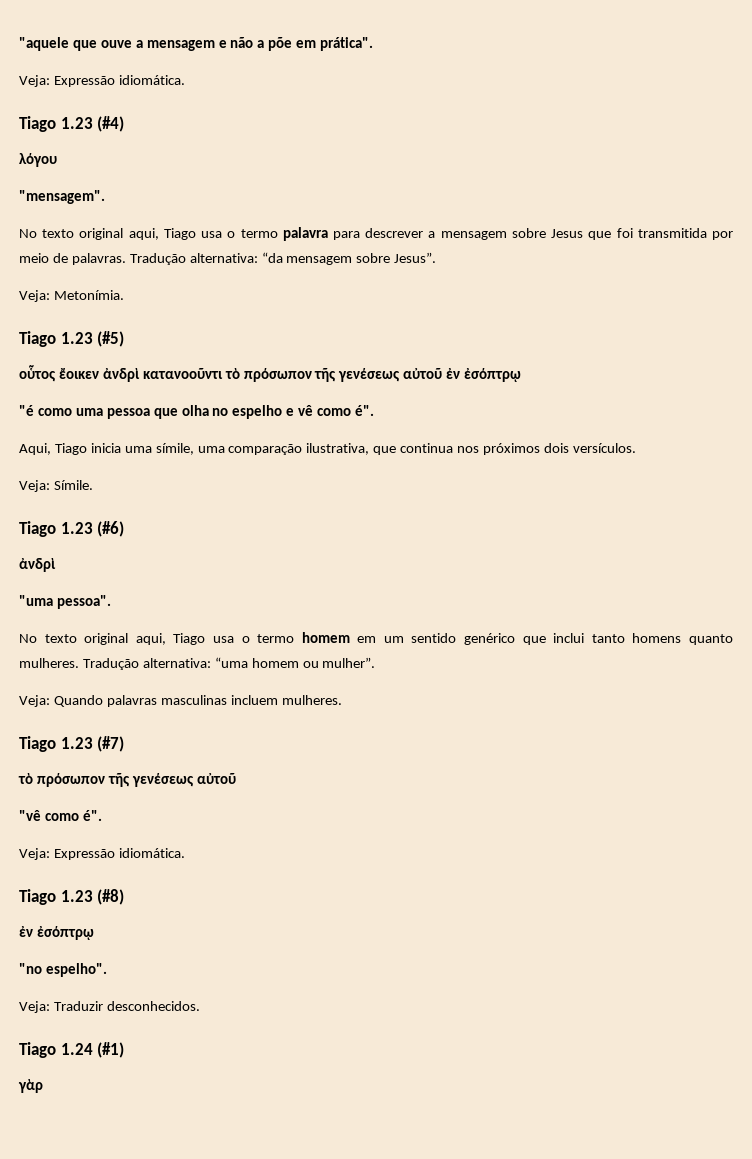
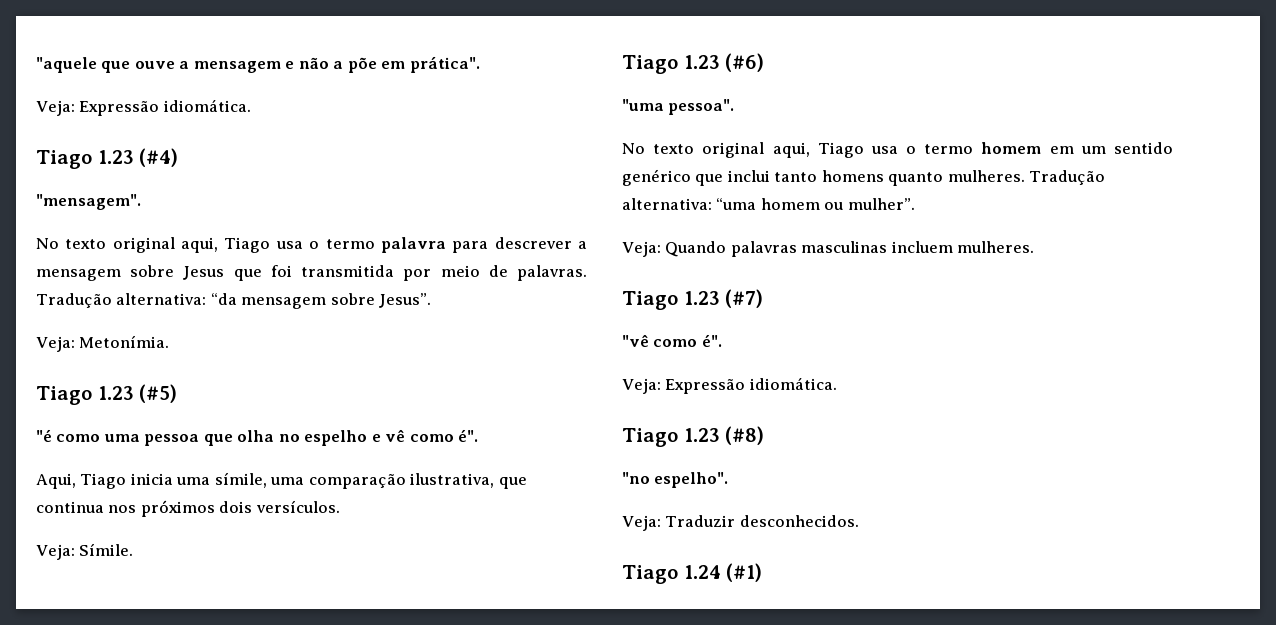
- λόγου
- οὗτος ἔοικεν ἀνδρὶ κατανοοῦντι τὸ πρόσωπον τῆς γενέσεως αὐτοῦ ἐν ἐσόπτρῳ
  Tiago 1.23 (#6)
- ἀνδρὶ
  Tiago 1.23 (#7)
- τὸ πρόσωπον τῆς γενέσεως αὐτοῦ
  Tiago 1.23 (#8)
- ἐν ἐσόπτρῳ
- γὰρ

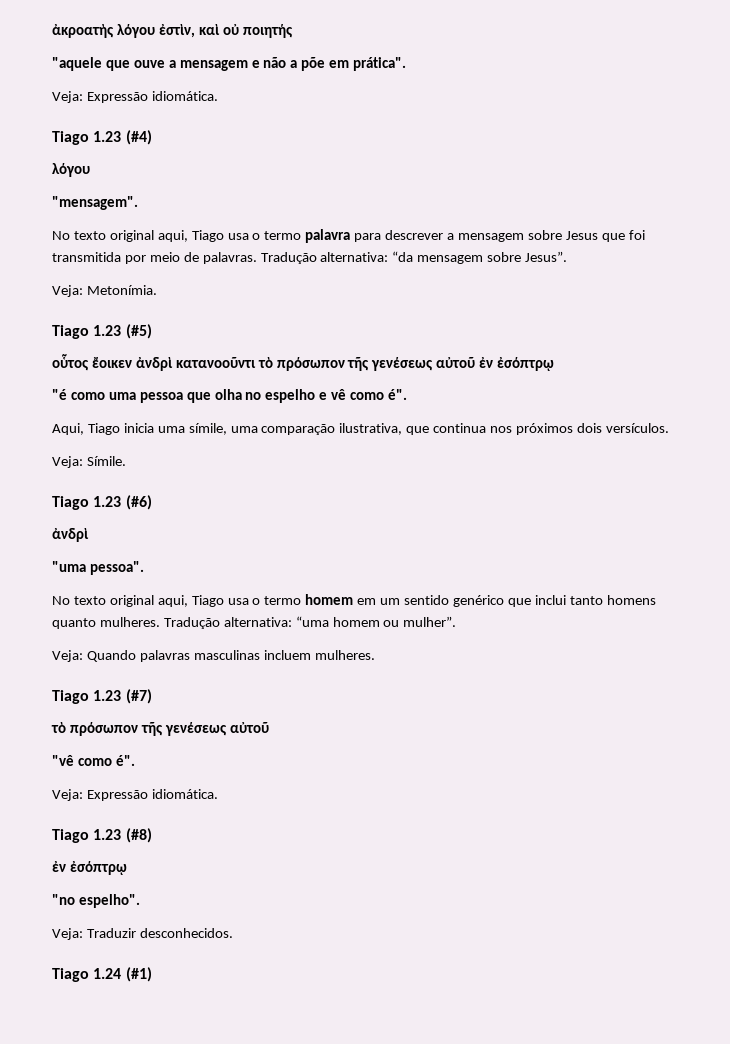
+ ἀκροατὴς λόγου ἐστὶν, καὶ οὐ ποιητής
  Tiago 1.23 (#4)
+ λόγου
+ οὗτος ἔοικεν ἀνδρὶ κατανοοῦντι τὸ πρόσωπον τῆς γενέσεως αὐτοῦ ἐν ἐσόπτρῳ
  Tiago 1.23 (#6)
+ ἀνδρὶ
  Tiago 1.23 (#7)
+ τὸ πρόσωπον τῆς γενέσεως αὐτοῦ
  Tiago 1.23 (#8)
+ ἐν ἐσόπτρῳ

